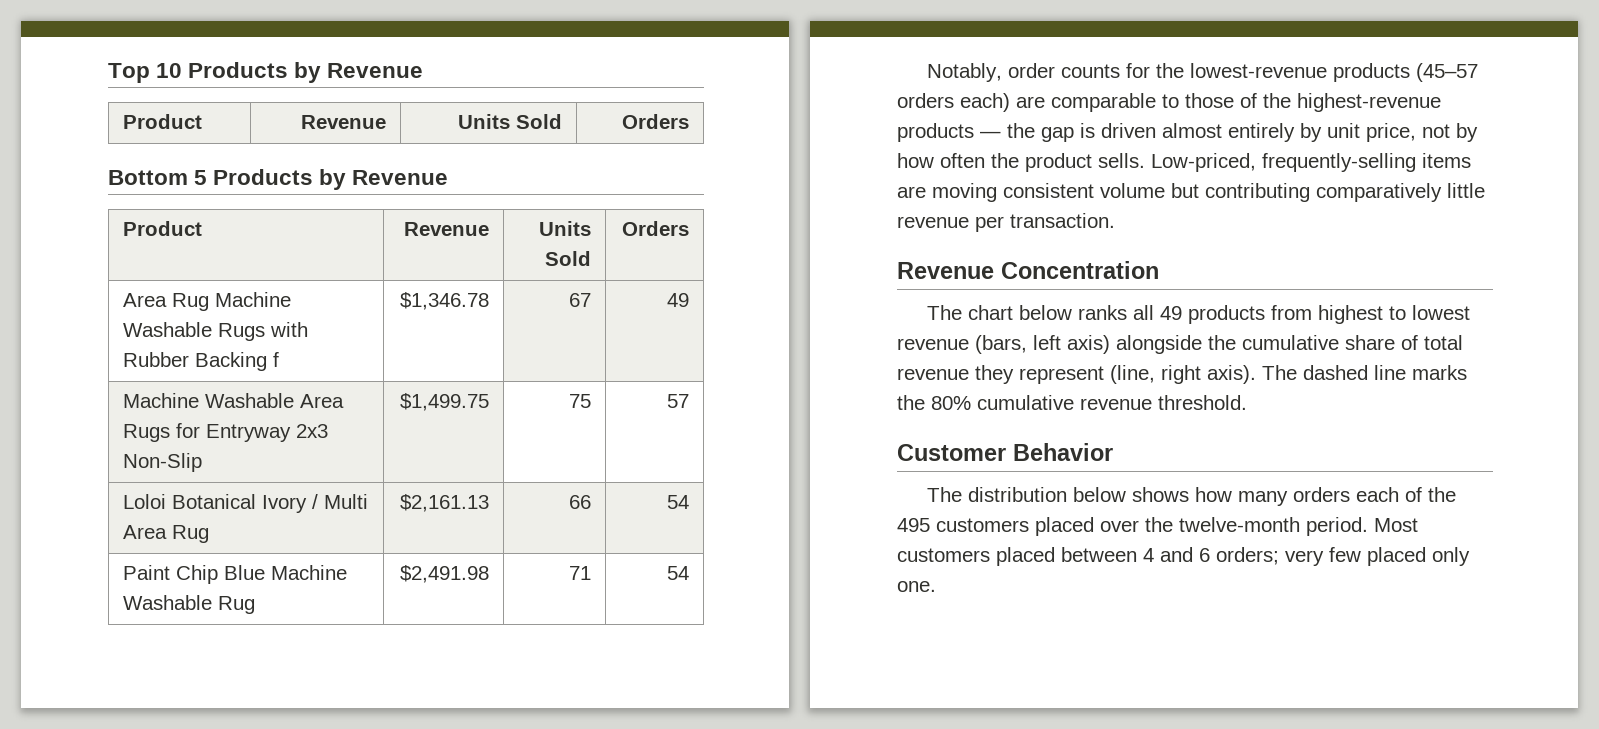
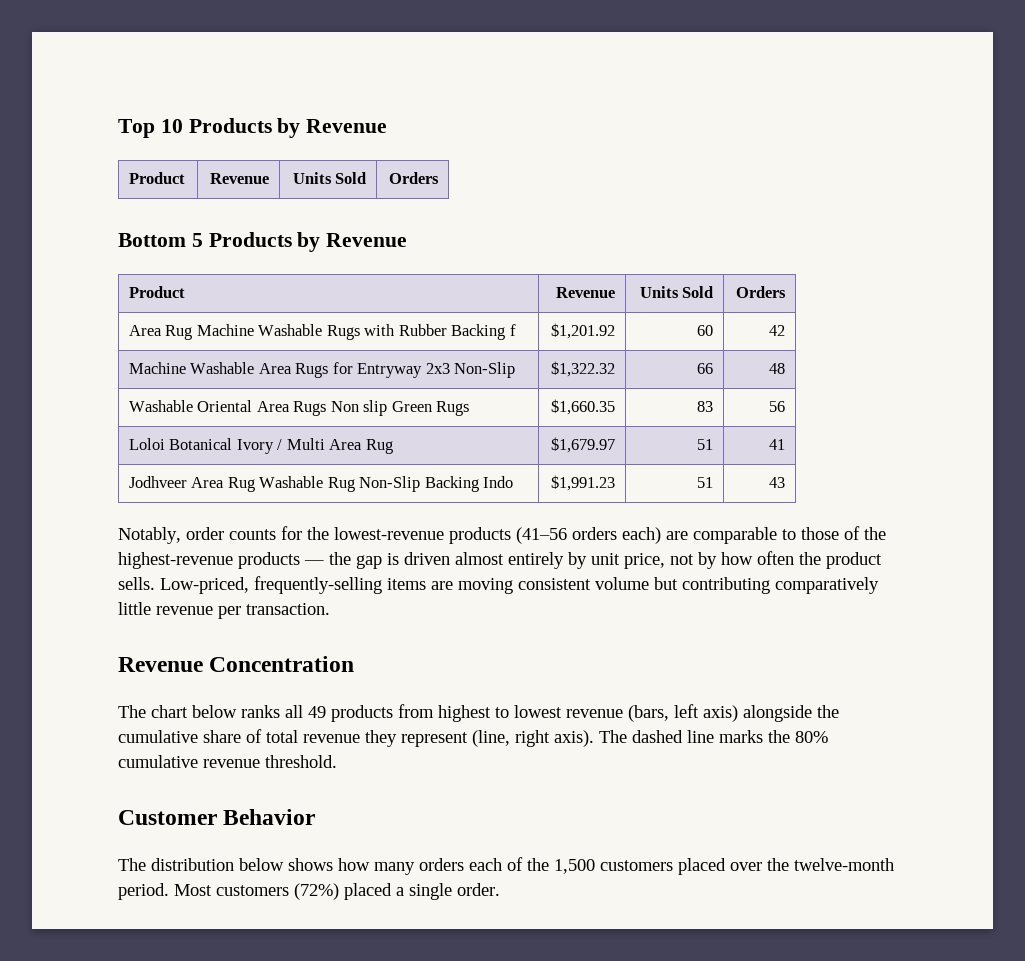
- Area Rug Machine Washable Rugs with Rubber Backing f | $1,346.78 | 67 | 49
+ Area Rug Machine Washable Rugs with Rubber Backing f | $1,201.92 | 60 | 42
- Machine Washable Area Rugs for Entryway 2x3 Non-Slip | $1,499.75 | 75 | 57
+ Machine Washable Area Rugs for Entryway 2x3 Non-Slip | $1,322.32 | 66 | 48
+ Washable Oriental Area Rugs Non slip Green Rugs | $1,660.35 | 83 | 56
- Loloi Botanical Ivory / Multi Area Rug | $2,161.13 | 66 | 54
- Paint Chip Blue Machine Washable Rug | $2,491.98 | 71 | 54
+ Loloi Botanical Ivory / Multi Area Rug | $1,679.97 | 51 | 41
+ Jodhveer Area Rug Washable Rug Non-Slip Backing Indo | $1,991.23 | 51 | 43
- Notably, order counts for the lowest-revenue products (45–57 orders each) are comparable to those of the highest-revenue products — the gap is driven almost entirely by unit price, not by how often the product sells.
+ Notably, order counts for the lowest-revenue products (41–56 orders each) are comparable to those of the highest-revenue products — the gap is driven almost entirely by unit price, not by how often the product sells.
- The distribution below shows how many orders each of the 495 customers placed over the twelve-month period.
+ The distribution below shows how many orders each of the 1,500 customers placed over the twelve-month period.
- Most customers placed between 4 and 6 orders; very few placed only one.
+ Most customers (72%) placed a single order.

